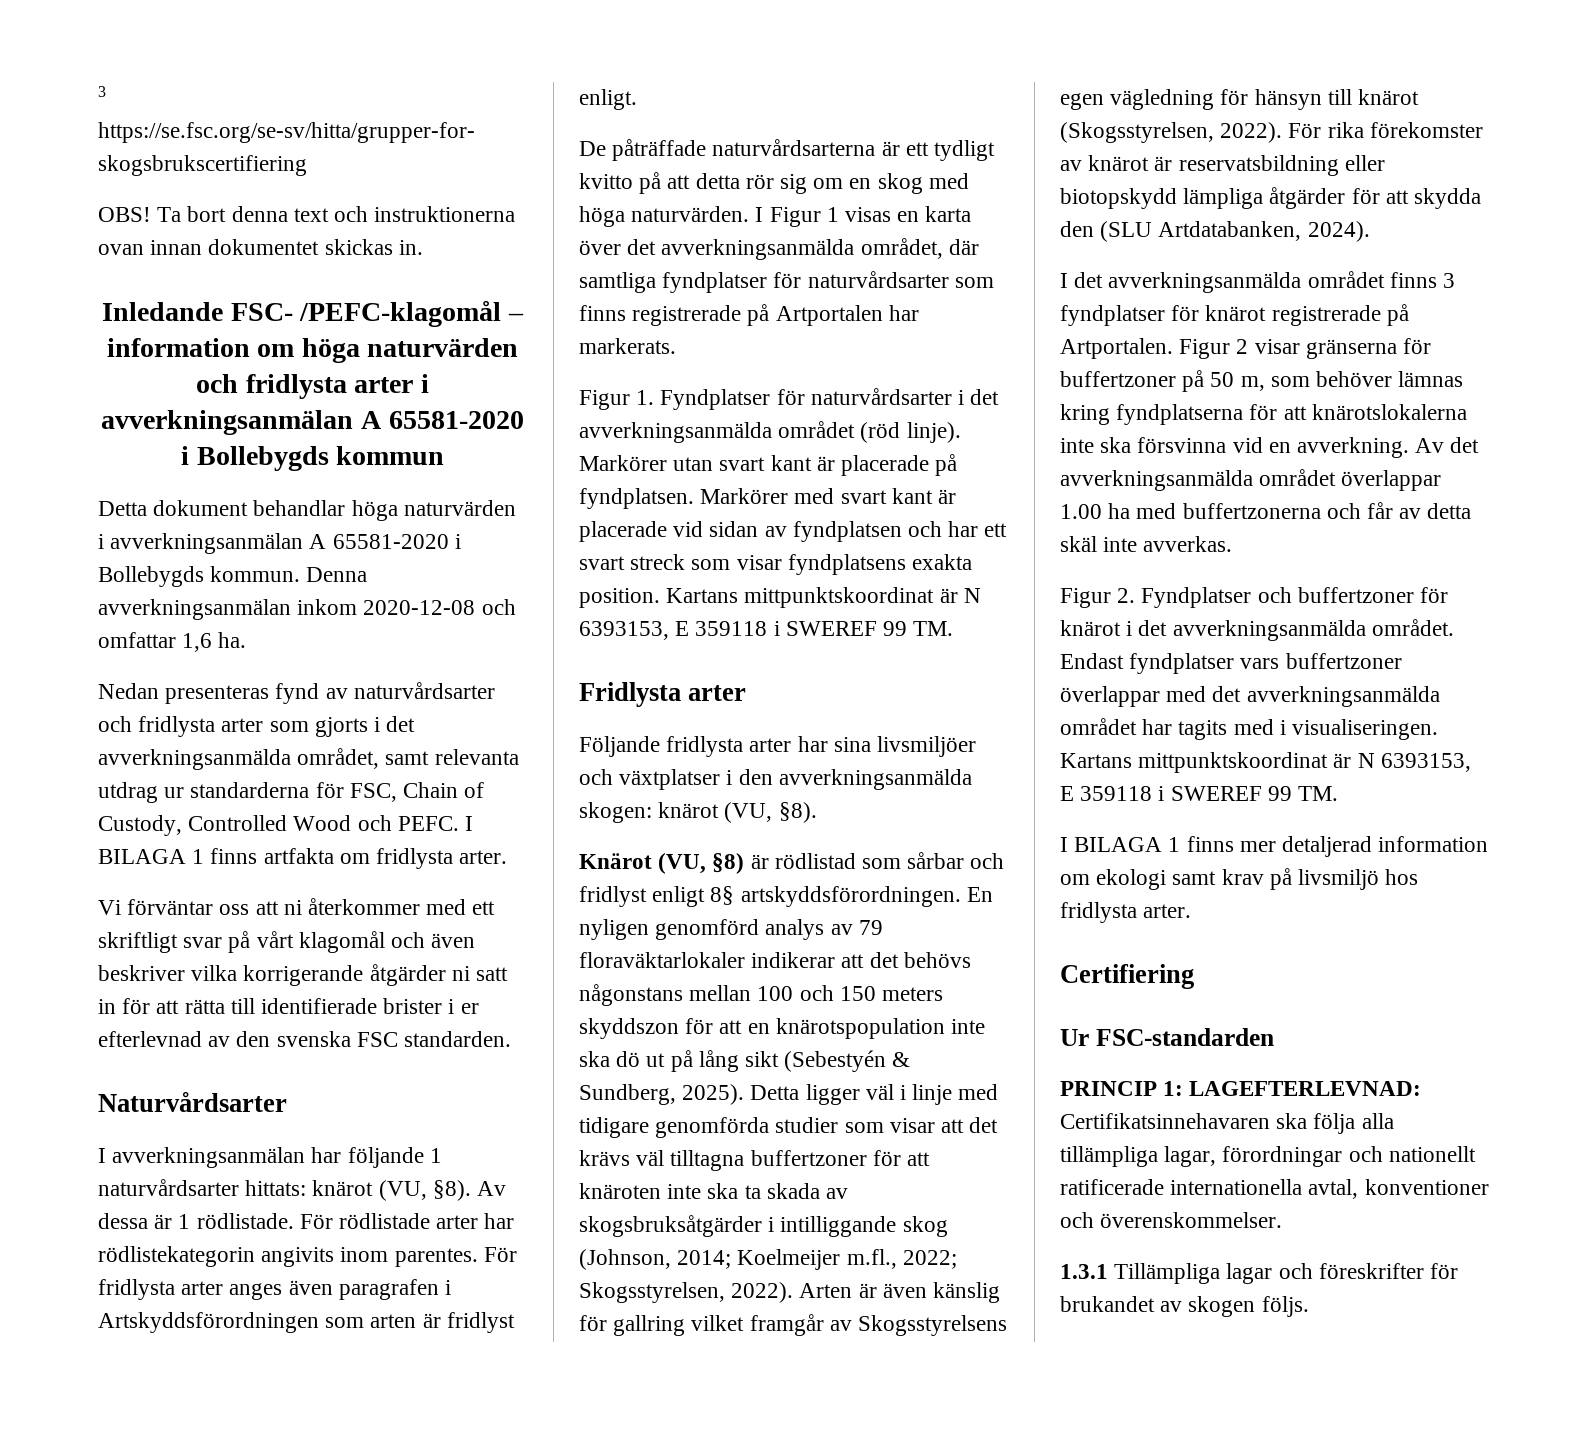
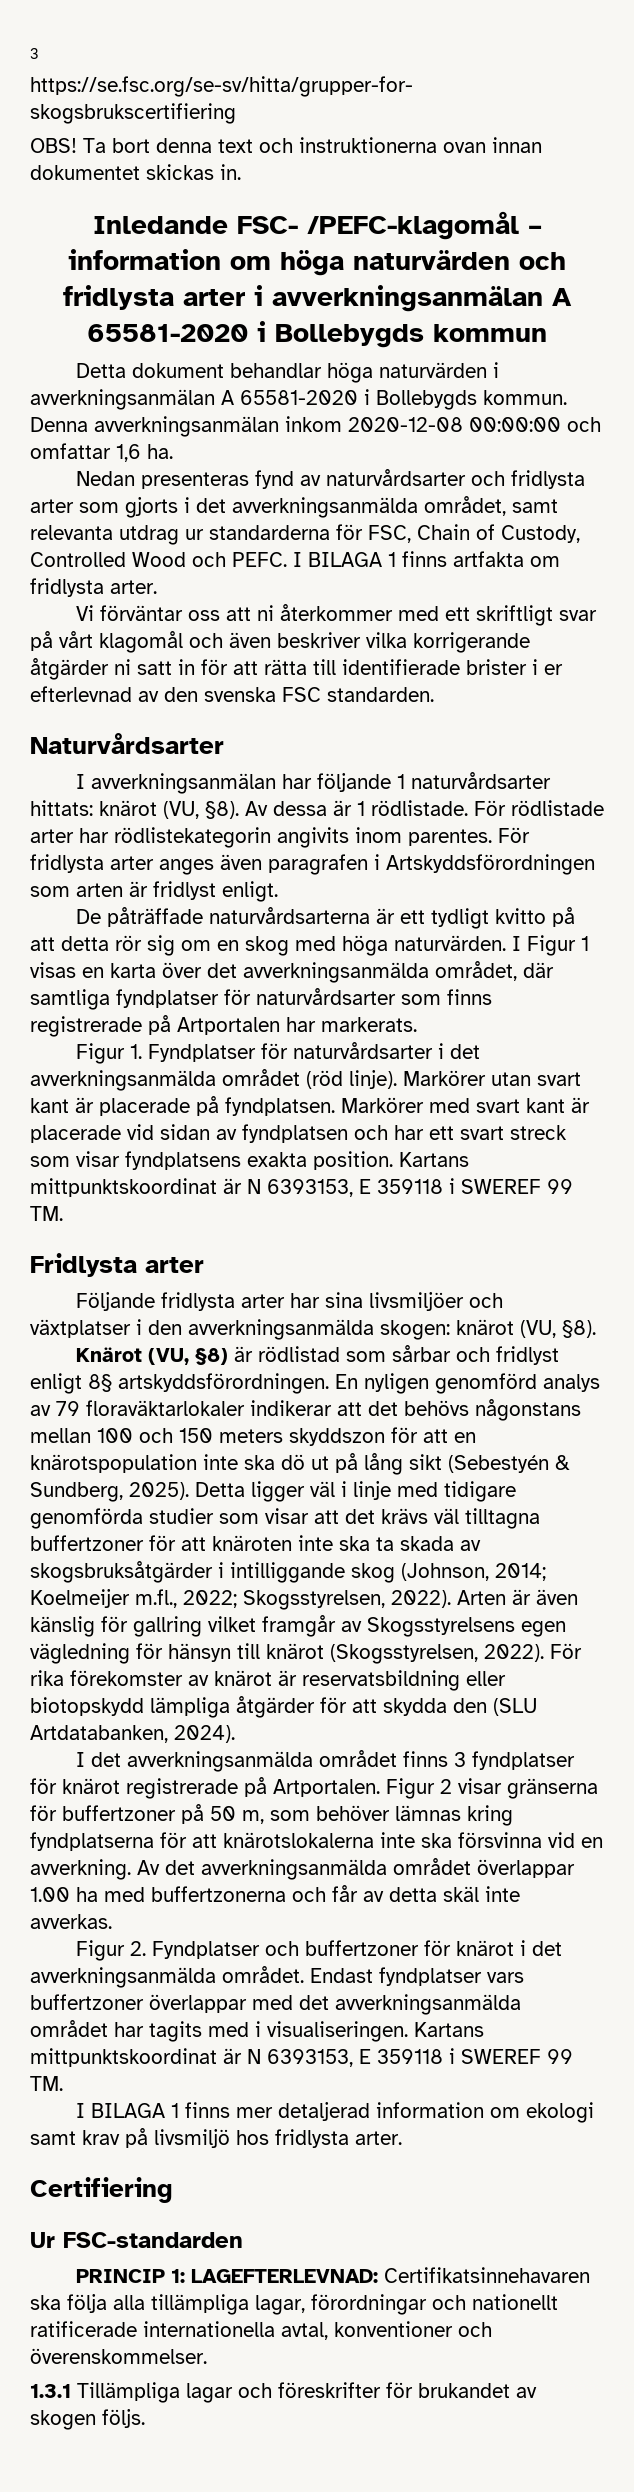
- Denna avverkningsanmälan inkom 2020-12-08 och omfattar 1,6 ha.
+ Denna avverkningsanmälan inkom 2020-12-08 00:00:00 och omfattar 1,6 ha.

